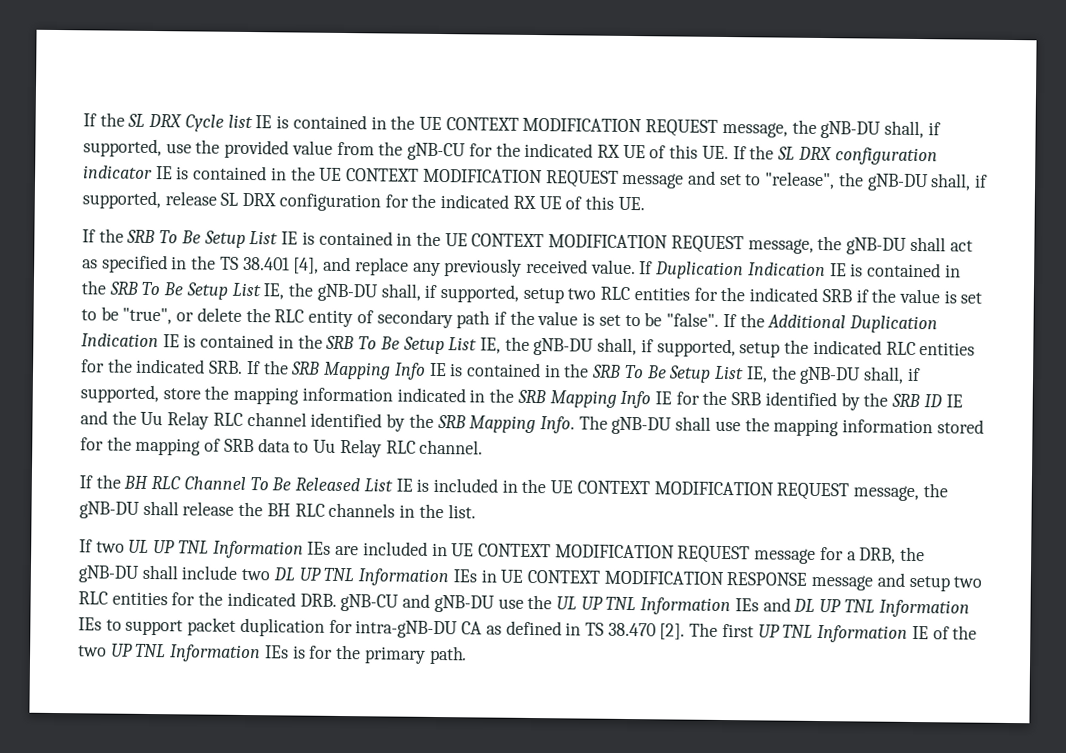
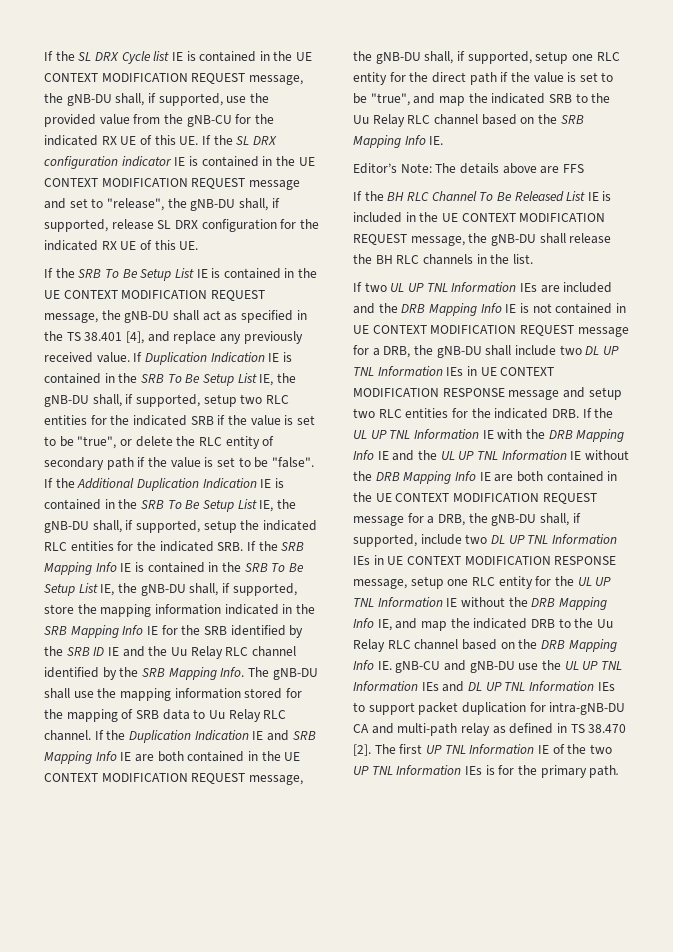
+ If the Duplication Indication IE and SRB Mapping Info IE are both contained in the UE CONTEXT MODIFICATION REQUEST message, the gNB-DU shall, if supported, setup one RLC entity for the direct path if the value is set to be "true", and map the indicated SRB to the Uu Relay RLC channel based on the SRB Mapping Info IE.
+ Editor’s Note: The details above are FFS
- If two UL UP TNL Information IEs are included in UE CONTEXT MODIFICATION REQUEST message for a DRB, the gNB-DU shall include two DL UP TNL Information IEs in UE CONTEXT MODIFICATION RESPONSE message and setup two RLC entities for the indicated DRB. gNB-CU and gNB-DU use the UL UP TNL Information IEs and DL UP TNL Information IEs to support packet duplication for intra-gNB-DU CA as defined in TS 38.470 [2].
+ If two UL UP TNL Information IEs are included and the DRB Mapping Info IE is not contained in UE CONTEXT MODIFICATION REQUEST message for a DRB, the gNB-DU shall include two DL UP TNL Information IEs in UE CONTEXT MODIFICATION RESPONSE message and setup two RLC entities for the indicated DRB. If the UL UP TNL Information IE with the DRB Mapping Info IE and the UL UP TNL Information IE without the DRB Mapping Info IE are both contained in the UE CONTEXT MODIFICATION REQUEST message for a DRB, the gNB-DU shall, if supported, include two DL UP TNL Information IEs in UE CONTEXT MODIFICATION RESPONSE message, setup one RLC entity for the UL UP TNL Information IE without the DRB Mapping Info IE, and map the indicated DRB to the Uu Relay RLC channel based on the DRB Mapping Info IE. gNB-CU and gNB-DU use the UL UP TNL Information IEs and DL UP TNL Information IEs to support packet duplication for intra-gNB-DU CA and multi-path relay as defined in TS 38.470 [2].

